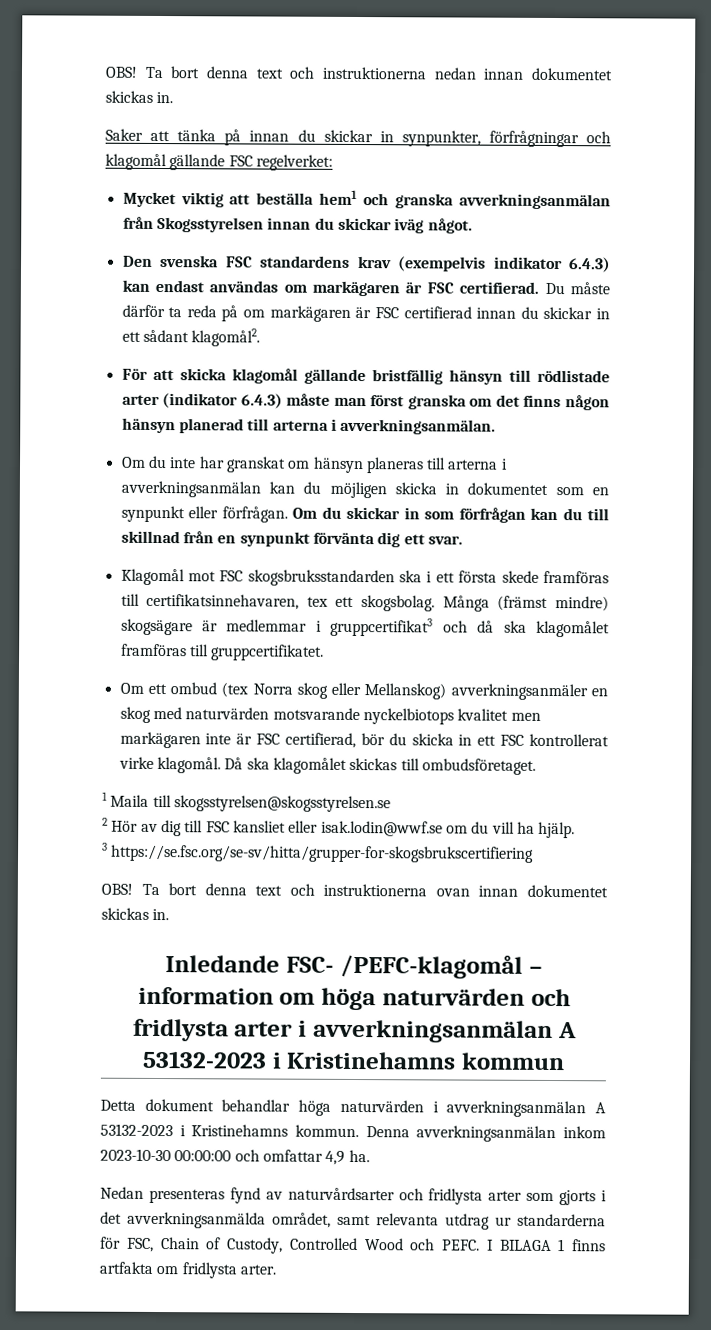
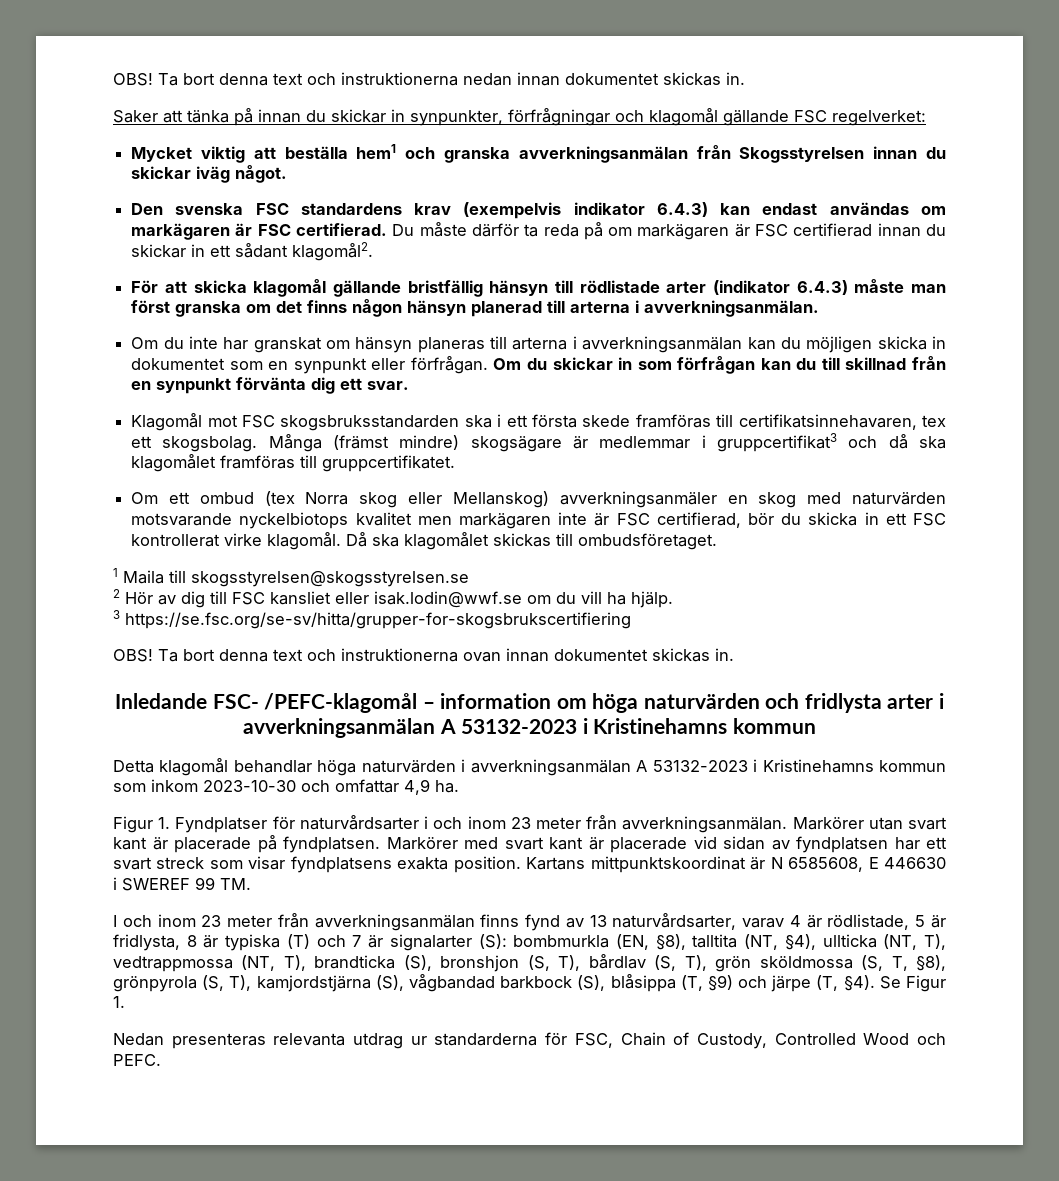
- Detta dokument behandlar höga naturvärden i avverkningsanmälan A 53132-2023 i Kristinehamns kommun. Denna avverkningsanmälan inkom 2023-10-30 00:00:00 och omfattar 4,9 ha.
+ Detta klagomål behandlar höga naturvärden i avverkningsanmälan A 53132-2023 i Kristinehamns kommun som inkom 2023-10-30 och omfattar 4,9 ha.
- Nedan presenteras fynd av naturvårdsarter och fridlysta arter som gjorts i det avverkningsanmälda området, samt relevanta utdrag ur standarderna för FSC, Chain of Custody, Controlled Wood och PEFC. I BILAGA 1 finns artfakta om fridlysta arter.
+ Figur 1. Fyndplatser för naturvårdsarter i och inom 23 meter från avverkningsanmälan. Markörer utan svart kant är placerade på fyndplatsen. Markörer med svart kant är placerade vid sidan av fyndplatsen har ett svart streck som visar fyndplatsens exakta position. Kartans mittpunktskoordinat är N 6585608, E 446630 i SWEREF 99 TM.
+ I och inom 23 meter från avverkningsanmälan finns fynd av 13 naturvårdsarter, varav 4 är rödlistade, 5 är fridlysta, 8 är typiska (T) och 7 är signalarter (S): bombmurkla (EN, §8), talltita (NT, §4), ullticka (NT, T), vedtrappmossa (NT, T), brandticka (S), bronshjon (S, T), bårdlav (S, T), grön sköldmossa (S, T, §8), grönpyrola (S, T), kamjordstjärna (S), vågbandad barkbock (S), blåsippa (T, §9) och järpe (T, §4). Se Figur 1.
+ Nedan presenteras relevanta utdrag ur standarderna för FSC, Chain of Custody, Controlled Wood och PEFC.

